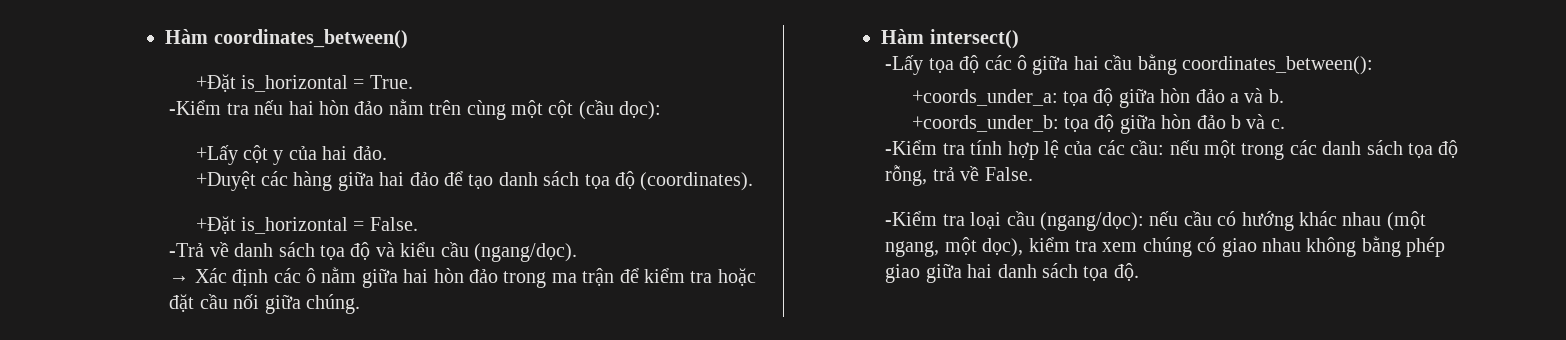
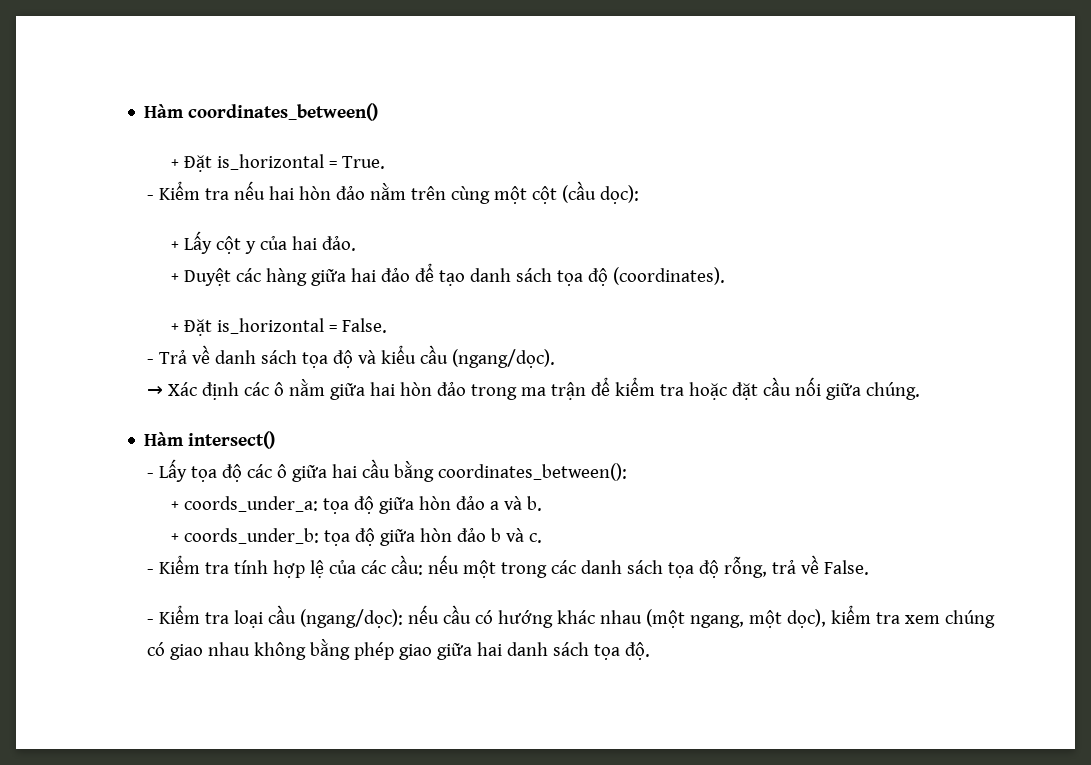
- +Đặt is_horizontal = True.
+ + Đặt is_horizontal = True.
- -Kiểm tra nếu hai hòn đảo nằm trên cùng một cột (cầu dọc):
+ - Kiểm tra nếu hai hòn đảo nằm trên cùng một cột (cầu dọc):
- +Lấy cột y của hai đảo.
+ + Lấy cột y của hai đảo.
- +Duyệt các hàng giữa hai đảo để tạo danh sách tọa độ (coordinates).
+ + Duyệt các hàng giữa hai đảo để tạo danh sách tọa độ (coordinates).
- +Đặt is_horizontal = False.
+ + Đặt is_horizontal = False.
- -Trả về danh sách tọa độ và kiểu cầu (ngang/dọc).
+ - Trả về danh sách tọa độ và kiểu cầu (ngang/dọc).
- -Lấy tọa độ các ô giữa hai cầu bằng coordinates_between():
+ - Lấy tọa độ các ô giữa hai cầu bằng coordinates_between():
- +coords_under_a: tọa độ giữa hòn đảo a và b.
+ + coords_under_a: tọa độ giữa hòn đảo a và b.
- +coords_under_b: tọa độ giữa hòn đảo b và c.
+ + coords_under_b: tọa độ giữa hòn đảo b và c.
- -Kiểm tra tính hợp lệ của các cầu: nếu một trong các danh sách tọa độ rỗng, trả về False.
+ - Kiểm tra tính hợp lệ của các cầu: nếu một trong các danh sách tọa độ rỗng, trả về False.
- -Kiểm tra loại cầu (ngang/dọc): nếu cầu có hướng khác nhau (một ngang, một dọc), kiểm tra xem chúng có giao nhau không bằng phép giao giữa hai danh sách tọa độ.
+ - Kiểm tra loại cầu (ngang/dọc): nếu cầu có hướng khác nhau (một ngang, một dọc), kiểm tra xem chúng có giao nhau không bằng phép giao giữa hai danh sách tọa độ.

